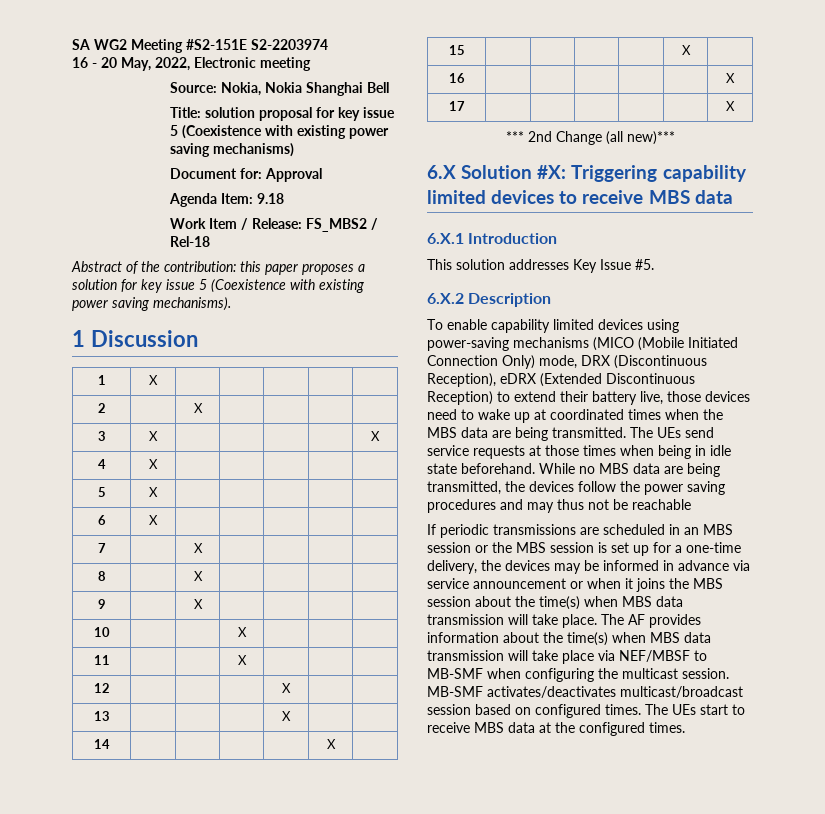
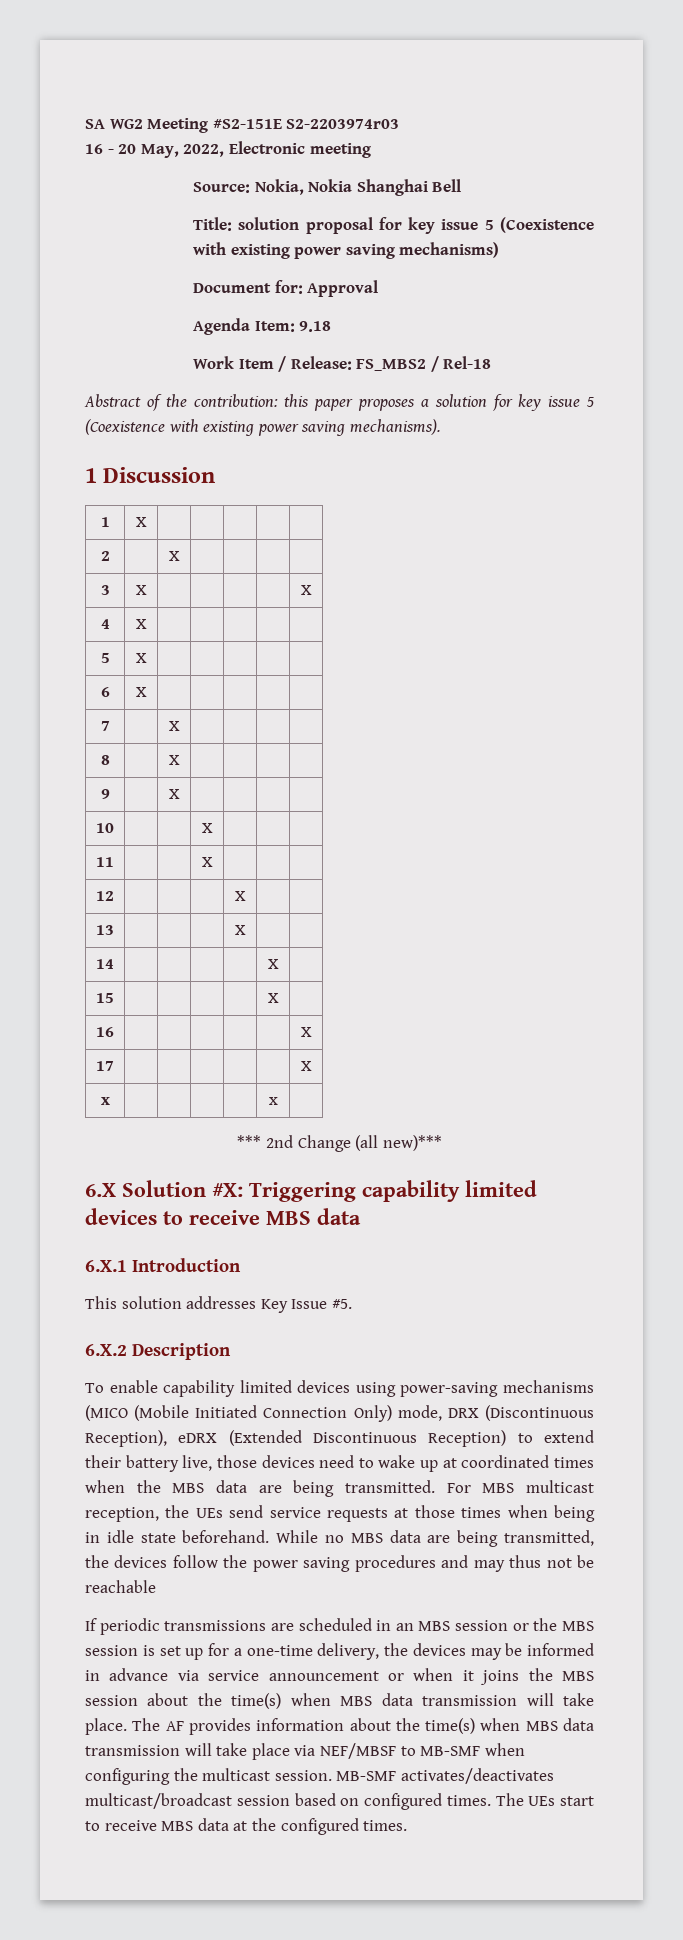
- SA WG2 Meeting #S2-151E S2-2203974
+ SA WG2 Meeting #S2-151E S2-2203974r03
+ x | | | | | x |
- The UEs send service requests at those times when being in idle state beforehand.
+ For MBS multicast reception, the UEs send service requests at those times when being in idle state beforehand.

